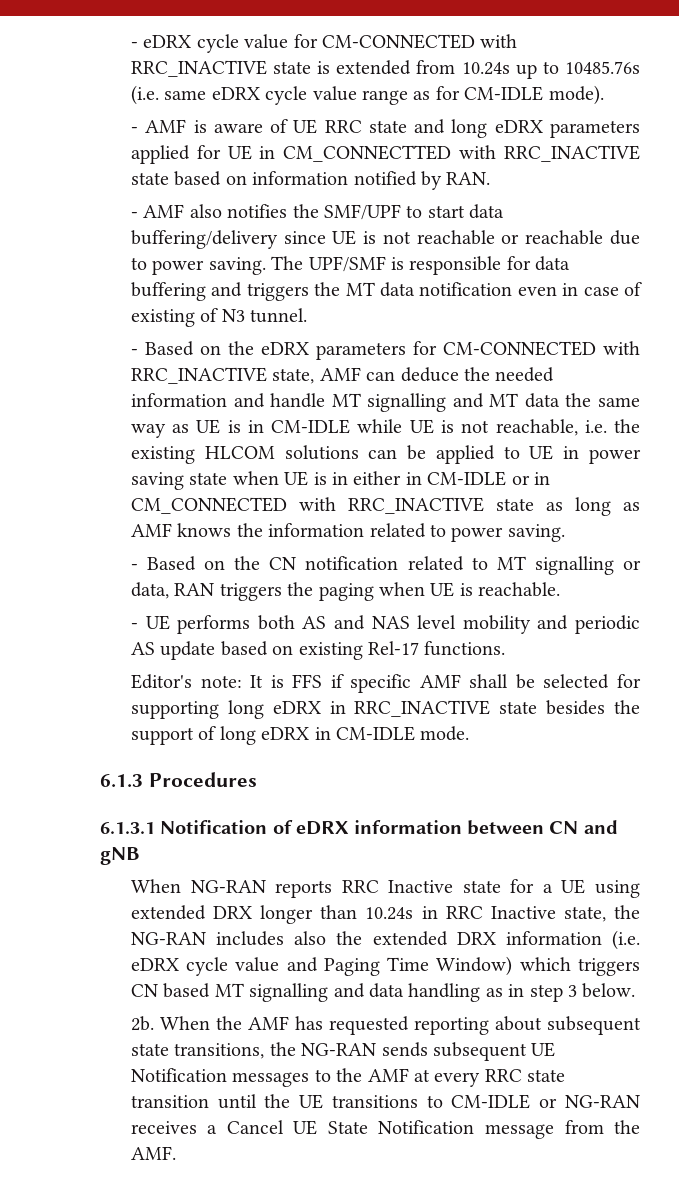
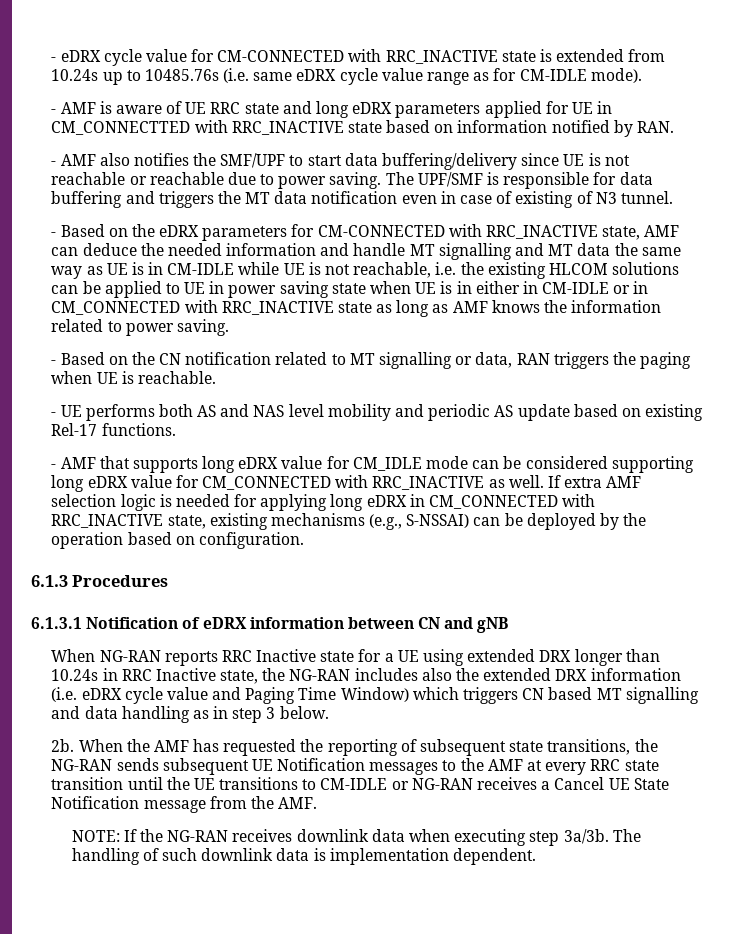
- Editor's note: It is FFS if specific AMF shall be selected for supporting long eDRX in RRC_INACTIVE state besides the support of long eDRX in CM-IDLE mode.
+ - AMF that supports long eDRX value for CM_IDLE mode can be considered supporting long eDRX value for CM_CONNECTED with RRC_INACTIVE as well. If extra AMF selection logic is needed for applying long eDRX in CM_CONNECTED with RRC_INACTIVE state, existing mechanisms (e.g., S-NSSAI) can be deployed by the operation based on configuration.
- When the AMF has requested reporting about subsequent state transitions, the NG-RAN sends subsequent UE Notification messages to the AMF at every RRC state transition until the UE transitions to CM-IDLE or NG-RAN receives a Cancel UE State Notification message from the AMF.
+ When the AMF has requested the reporting of subsequent state transitions, the NG-RAN sends subsequent UE Notification messages to the AMF at every RRC state transition until the UE transitions to CM-IDLE or NG-RAN receives a Cancel UE State Notification message from the AMF.
+ NOTE: If the NG-RAN receives downlink data when executing step 3a/3b. The handling of such downlink data is implementation dependent.

